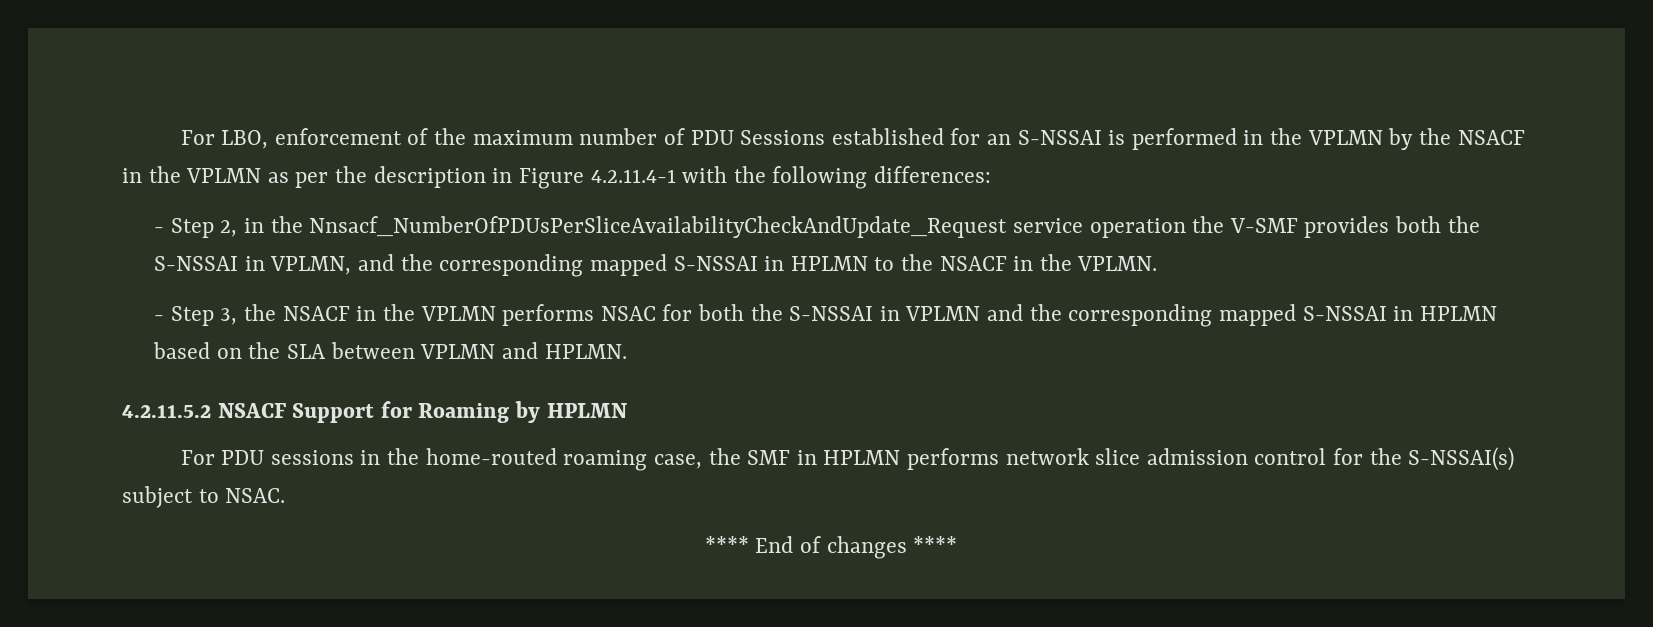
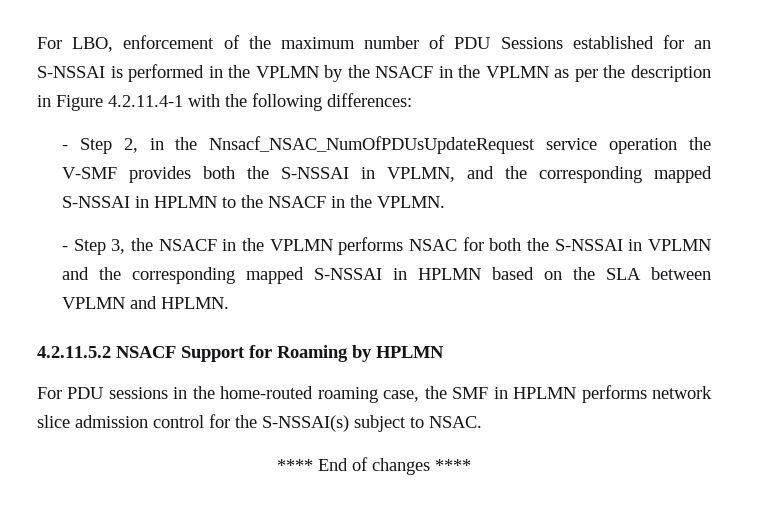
- - Step 2, in the Nnsacf_NumberOfPDUsPerSliceAvailabilityCheckAndUpdate_Request service operation the V-SMF provides both the S-NSSAI in VPLMN, and the corresponding mapped S-NSSAI in HPLMN to the NSACF in the VPLMN.
+ - Step 2, in the Nnsacf_NSAC_NumOfPDUsUpdateRequest service operation the V-SMF provides both the S-NSSAI in VPLMN, and the corresponding mapped S-NSSAI in HPLMN to the NSACF in the VPLMN.

